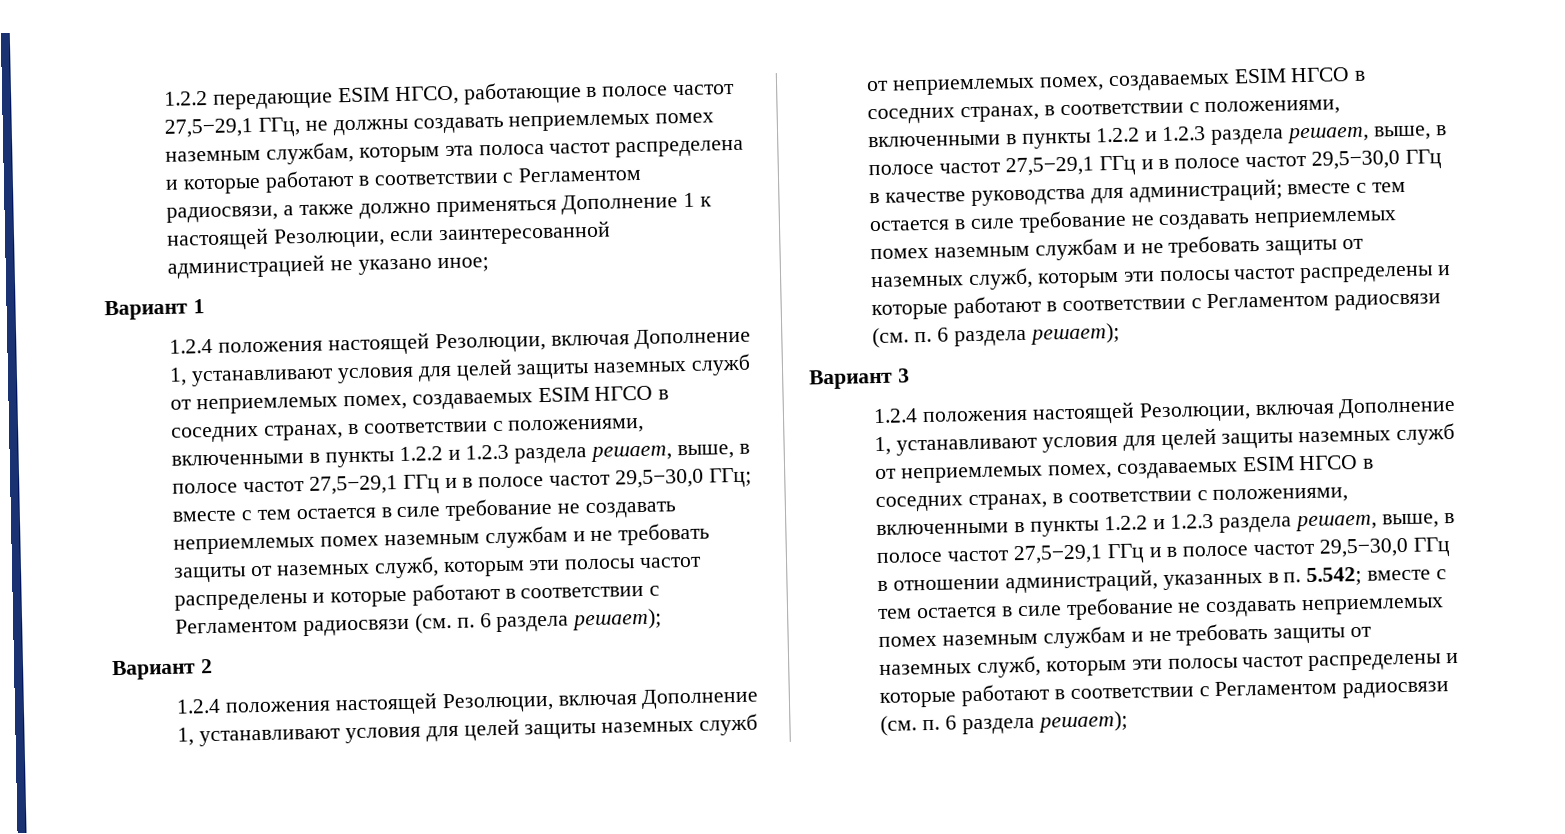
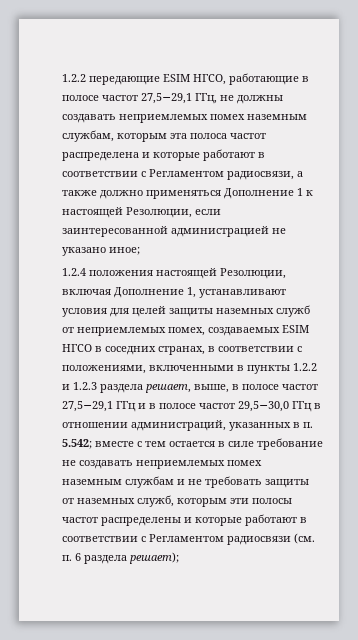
- Вариант 1
- 1.2.4 положения настоящей Резолюции, включая Дополнение 1, устанавливают условия для целей защиты наземных служб от неприемлемых помех, создаваемых ESIM НГСО в соседних странах, в соответствии с положениями, включенными в пункты 1.2.2 и 1.2.3 раздела решает, выше, в полосе частот 27,5−29,1 ГГц и в полосе частот 29,5−30,0 ГГц; вместе с тем остается в силе требование не создавать неприемлемых помех наземным службам и не требовать защиты от наземных служб, которым эти полосы частот распределены и которые работают в соответствии с Регламентом радиосвязи (см. п. 6 раздела решает);
- Вариант 2
- 1.2.4 положения настоящей Резолюции, включая Дополнение 1, устанавливают условия для целей защиты наземных служб от неприемлемых помех, создаваемых ESIM НГСО в соседних странах, в соответствии с положениями, включенными в пункты 1.2.2 и 1.2.3 раздела решает, выше, в полосе частот 27,5−29,1 ГГц и в полосе частот 29,5−30,0 ГГц в качестве руководства для администраций; вместе с тем остается в силе требование не создавать неприемлемых помех наземным службам и не требовать защиты от наземных служб, которым эти полосы частот распределены и которые работают в соответствии с Регламентом радиосвязи (см. п. 6 раздела решает);
- Вариант 3

